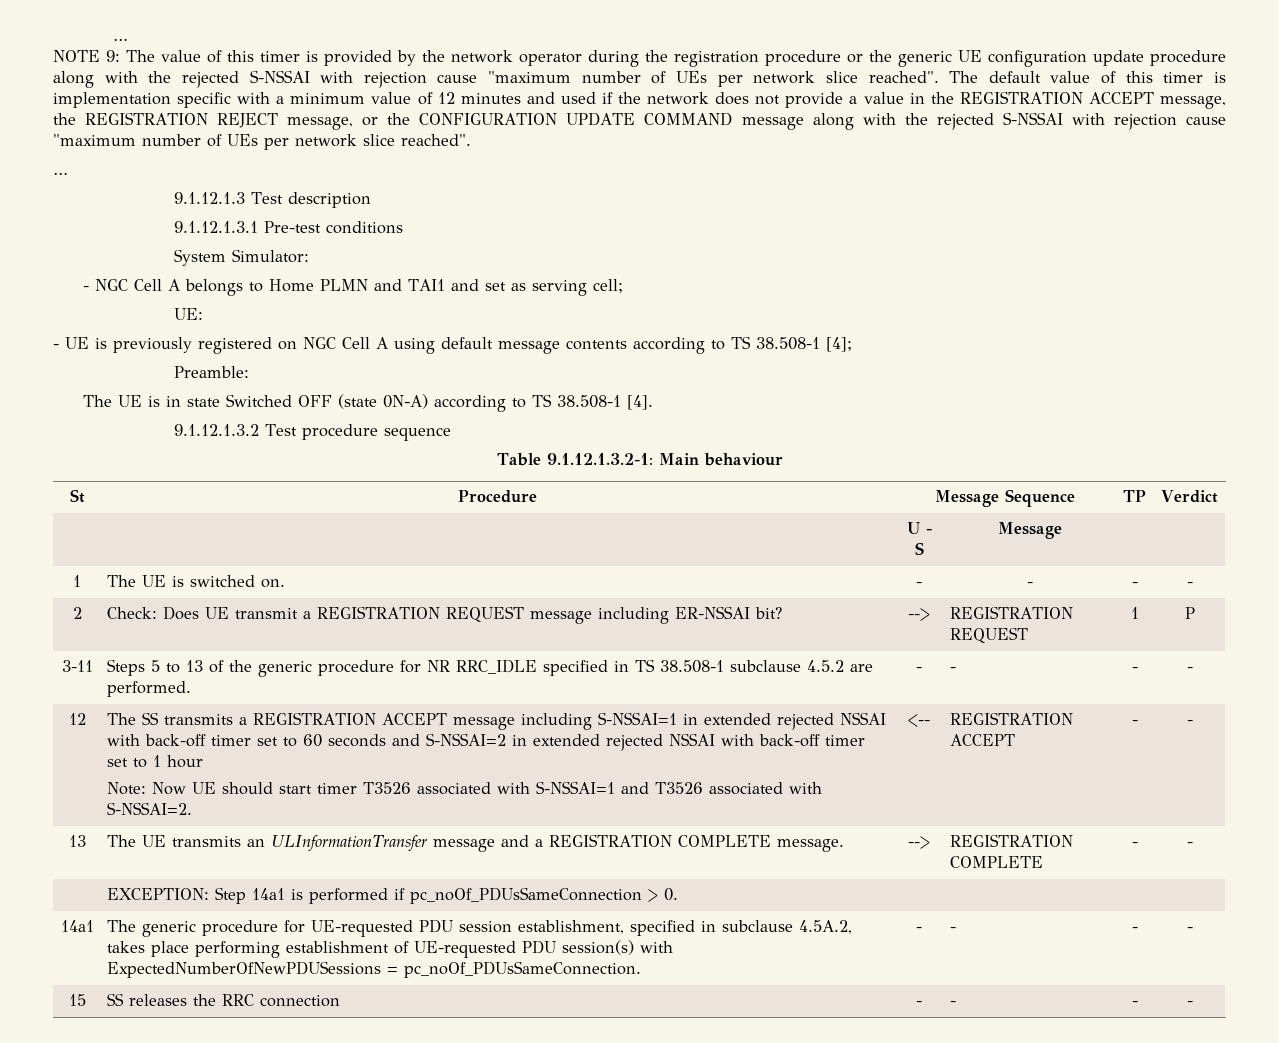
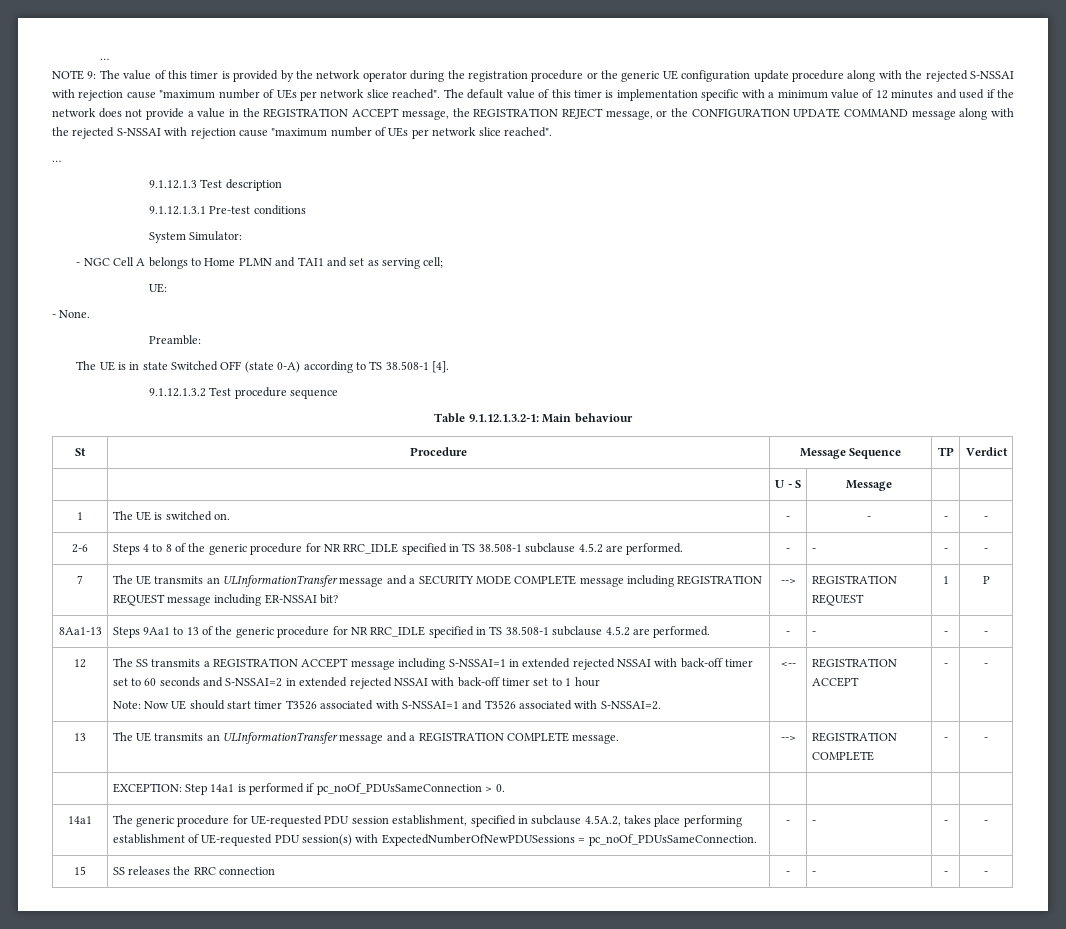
- - UE is previously registered on NGC Cell A using default message contents according to TS 38.508-1 [4];
+ - None.
- The UE is in state Switched OFF (state 0N-A) according to TS 38.508-1 [4].
+ The UE is in state Switched OFF (state 0-A) according to TS 38.508-1 [4].
- 2 | Check: Does UE transmit a REGISTRATION REQUEST message including ER-NSSAI bit? | --> | REGISTRATION REQUEST | 1 | P
+ 2-6 | Steps 4 to 8 of the generic procedure for NR RRC_IDLE specified in TS 38.508-1 subclause 4.5.2 are performed. | - | - | - | -
+ 7 | The UE transmits an ULInformationTransfer message and a SECURITY MODE COMPLETE message including REGISTRATION REQUEST message including ER-NSSAI bit? | --> | REGISTRATION REQUEST | 1 | P
- 3-11 | Steps 5 to 13 of the generic procedure for NR RRC_IDLE specified in TS 38.508-1 subclause 4.5.2 are performed. | - | - | - | -
+ 8Aa1-13 | Steps 9Aa1 to 13 of the generic procedure for NR RRC_IDLE specified in TS 38.508-1 subclause 4.5.2 are performed. | - | - | - | -

